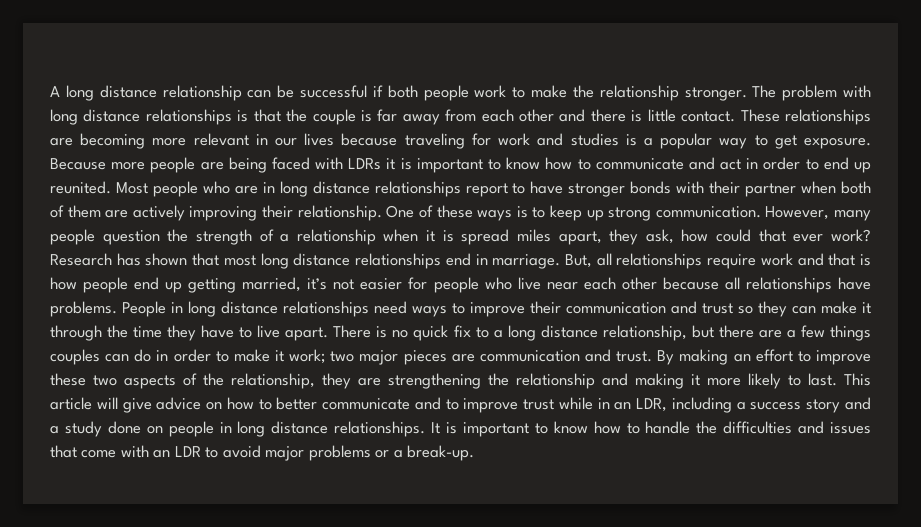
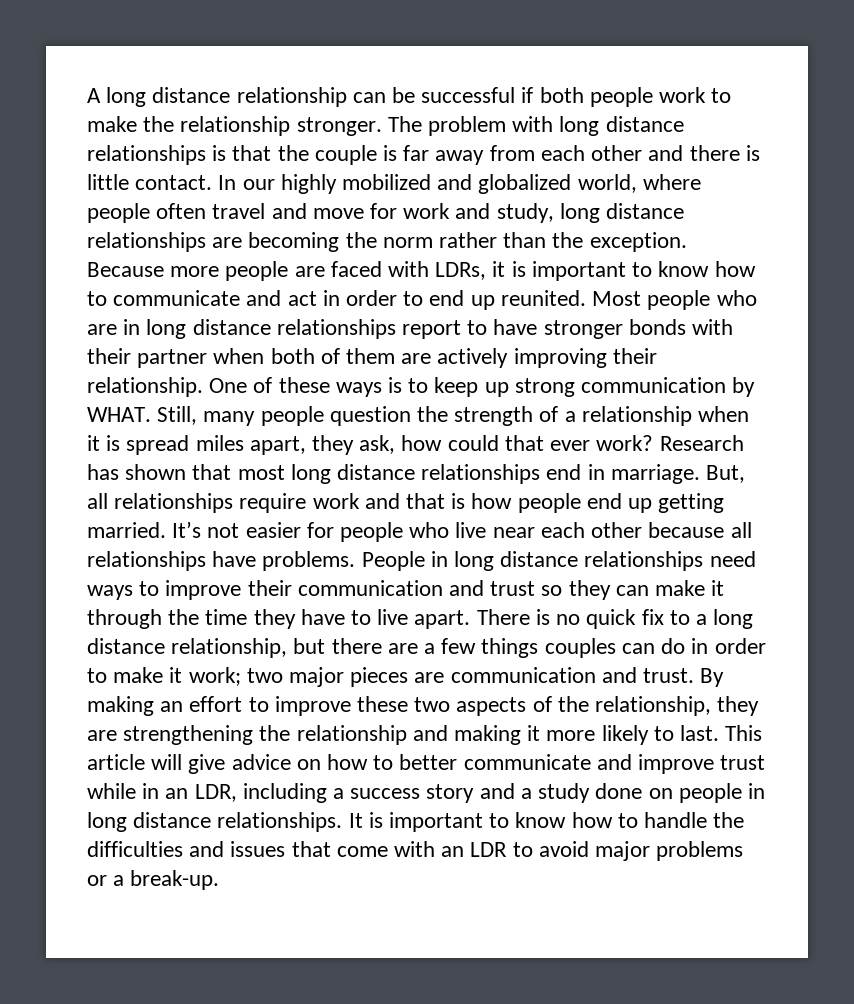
- These relationships are becoming more relevant in our lives because traveling for work and studies is a popular way to get exposure.
+ In our highly mobilized and globalized world, where people often travel and move for work and study, long distance relationships are becoming the norm rather than the exception.
- Because more people are being faced with LDRs it is important to know how to communicate and act in order to end up reunited.
+ Because more people are faced with LDRs, it is important to know how to communicate and act in order to end up reunited.
- One of these ways is to keep up strong communication. However, many people question the strength of a relationship when it is spread miles apart, they ask, how could that ever work?
+ One of these ways is to keep up strong communication by WHAT. Still, many people question the strength of a relationship when it is spread miles apart, they ask, how could that ever work?
- But, all relationships require work and that is how people end up getting married, it’s not easier for people who live near each other because all relationships have problems.
+ But, all relationships require work and that is how people end up getting married. It’s not easier for people who live near each other because all relationships have problems.
- This article will give advice on how to better communicate and to improve trust while in an LDR, including a success story and a study done on people in long distance relationships.
+ This article will give advice on how to better communicate and improve trust while in an LDR, including a success story and a study done on people in long distance relationships.

